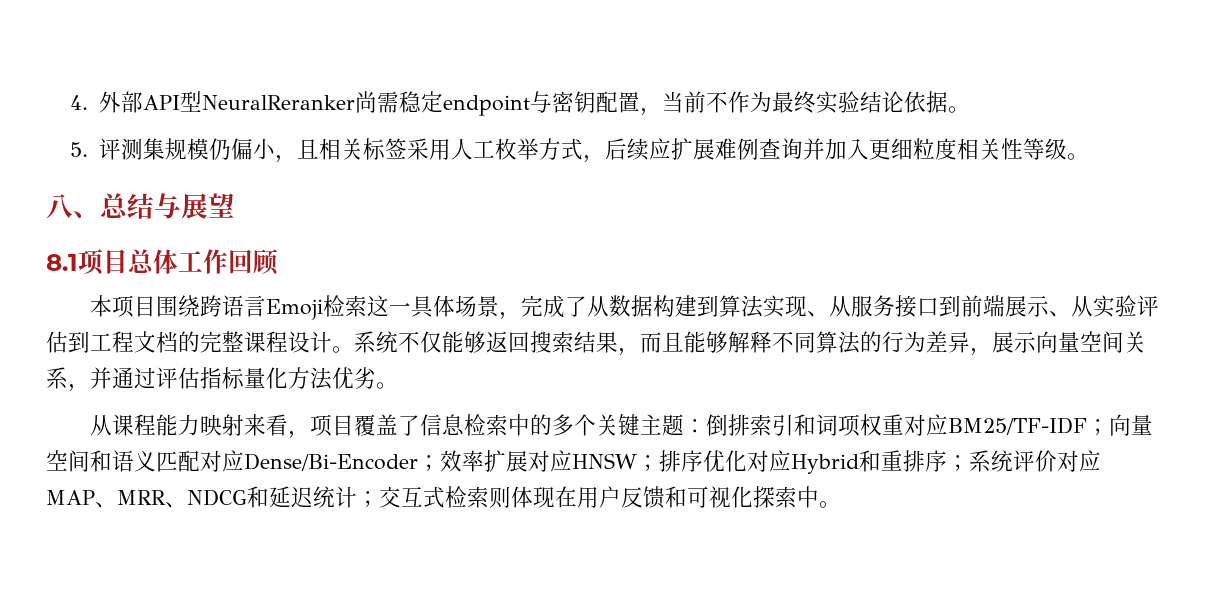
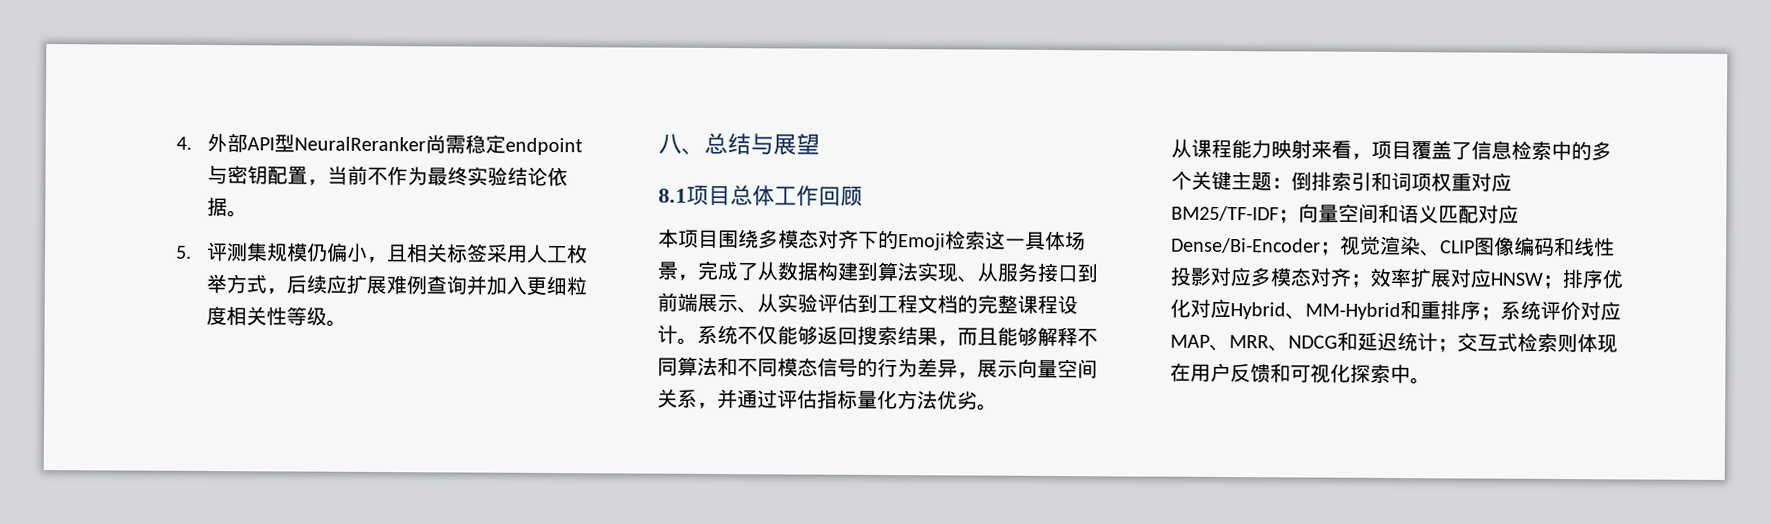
- 本项目围绕跨语言Emoji检索这一具体场景，完成了从数据构建到算法实现、从服务接口到前端展示、从实验评估到工程文档的完整课程设计。
+ 本项目围绕多模态对齐下的Emoji检索这一具体场景，完成了从数据构建到算法实现、从服务接口到前端展示、从实验评估到工程文档的完整课程设计。
- 系统不仅能够返回搜索结果，而且能够解释不同算法的行为差异，展示向量空间关系，并通过评估指标量化方法优劣。
+ 系统不仅能够返回搜索结果，而且能够解释不同算法和不同模态信号的行为差异，展示向量空间关系，并通过评估指标量化方法优劣。
- 从课程能力映射来看，项目覆盖了信息检索中的多个关键主题：倒排索引和词项权重对应BM25/TF-IDF；向量空间和语义匹配对应Dense/Bi-Encoder；效率扩展对应HNSW；排序优化对应Hybrid和重排序；系统评价对应MAP、MRR、NDCG和延迟统计；交互式检索则体现在用户反馈和可视化探索中。
+ 从课程能力映射来看，项目覆盖了信息检索中的多个关键主题：倒排索引和词项权重对应BM25/TF-IDF；向量空间和语义匹配对应Dense/Bi-Encoder；视觉渲染、CLIP图像编码和线性投影对应多模态对齐；效率扩展对应HNSW；排序优化对应Hybrid、MM-Hybrid和重排序；系统评价对应MAP、MRR、NDCG和延迟统计；交互式检索则体现在用户反馈和可视化探索中。

